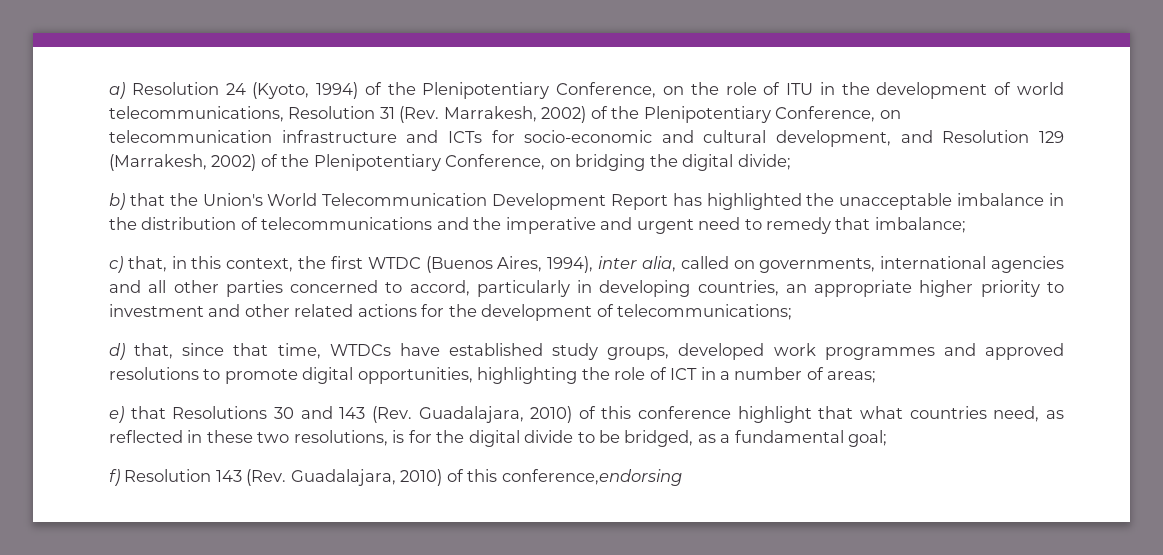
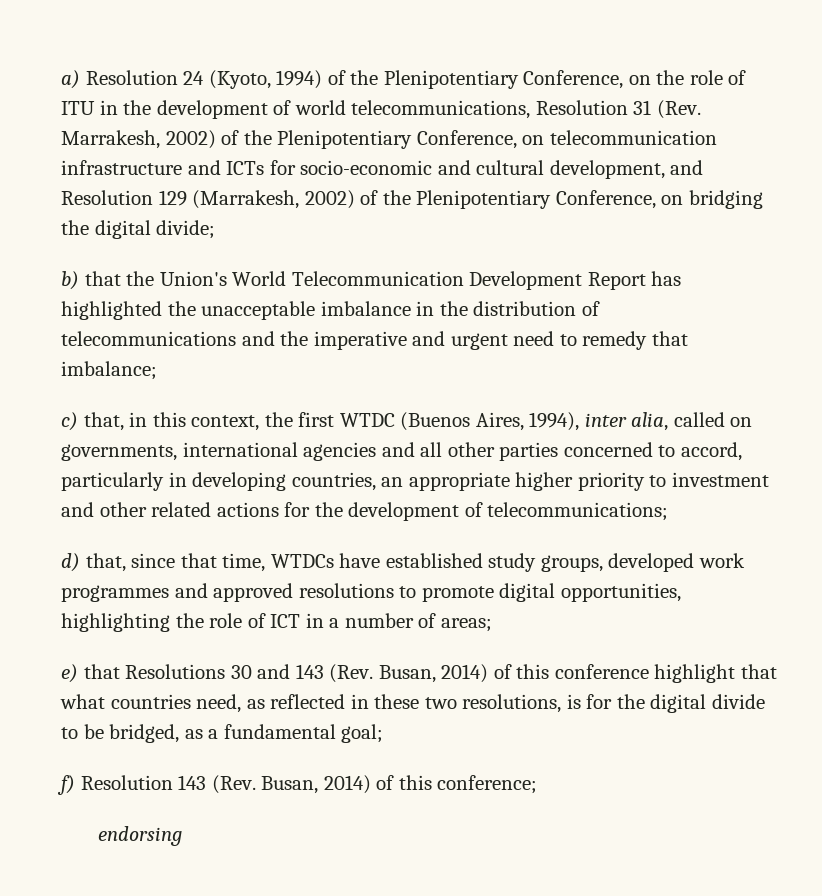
- e) that Resolutions 30 and 143 (Rev. Guadalajara, 2010) of this conference highlight that what countries need, as reflected in these two resolutions, is for the digital divide to be bridged, as a fundamental goal;
+ e) that Resolutions 30 and 143 (Rev. Busan, 2014) of this conference highlight that what countries need, as reflected in these two resolutions, is for the digital divide to be bridged, as a fundamental goal;
- f) Resolution 143 (Rev. Guadalajara, 2010) of this conference,endorsing
+ f) Resolution 143 (Rev. Busan, 2014) of this conference;
+ endorsing

